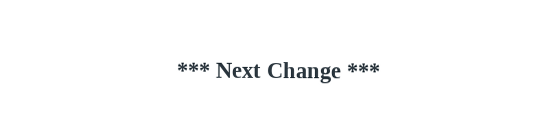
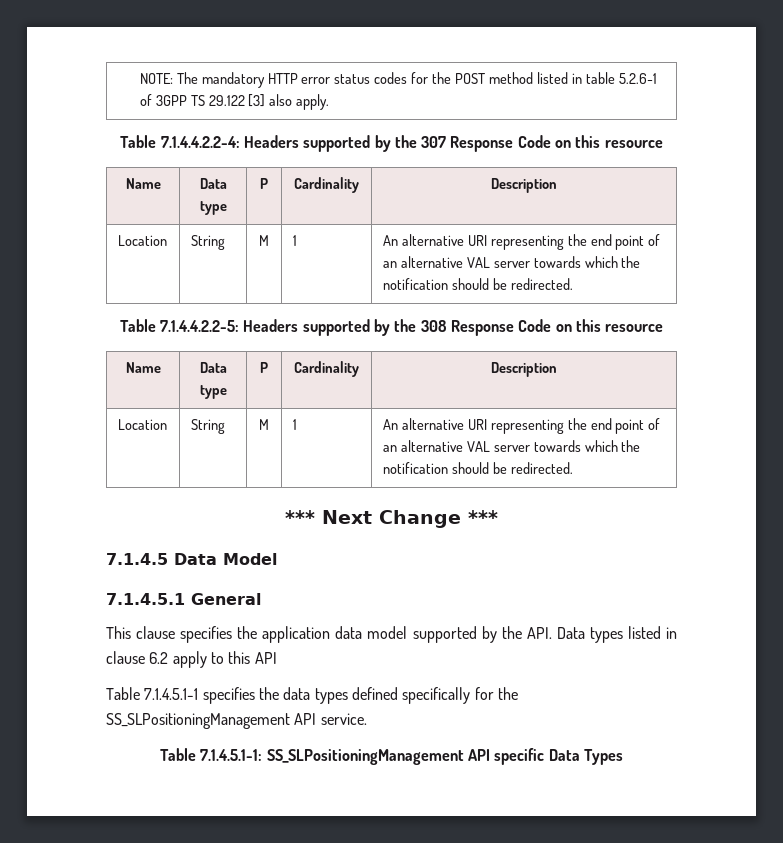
+ NOTE: The mandatory HTTP error status codes for the POST method listed in table 5.2.6-1 of 3GPP TS 29.122 [3] also apply.
+ Table 7.1.4.4.2.2-4: Headers supported by the 307 Response Code on this resource
+ Name | Data type | P | Cardinality | Description
+ Location | String | M | 1 | An alternative URI representing the end point of an alternative VAL server towards which the notification should be redirected.
+ Table 7.1.4.4.2.2-5: Headers supported by the 308 Response Code on this resource
+ Name | Data type | P | Cardinality | Description
+ Location | String | M | 1 | An alternative URI representing the end point of an alternative VAL server towards which the notification should be redirected.
  *** Next Change ***
+ 7.1.4.5 Data Model
+ 7.1.4.5.1 General
+ This clause specifies the application data model supported by the API. Data types listed in clause 6.2 apply to this API
+ Table 7.1.4.5.1-1 specifies the data types defined specifically for the SS_SLPositioningManagement API service.
+ Table 7.1.4.5.1-1: SS_SLPositioningManagement API specific Data Types

